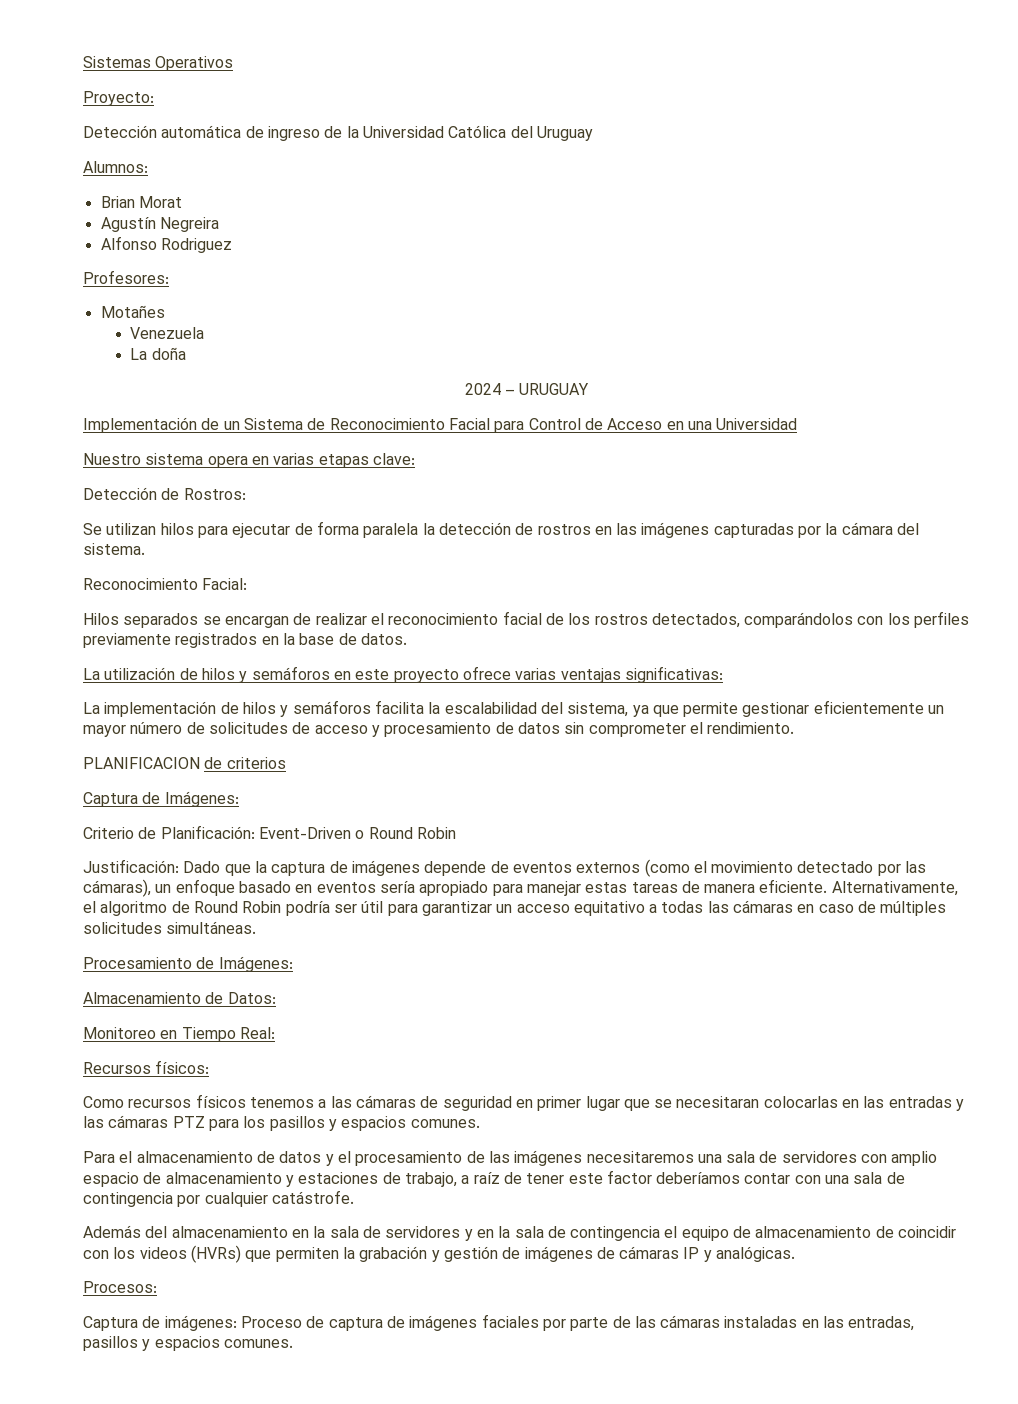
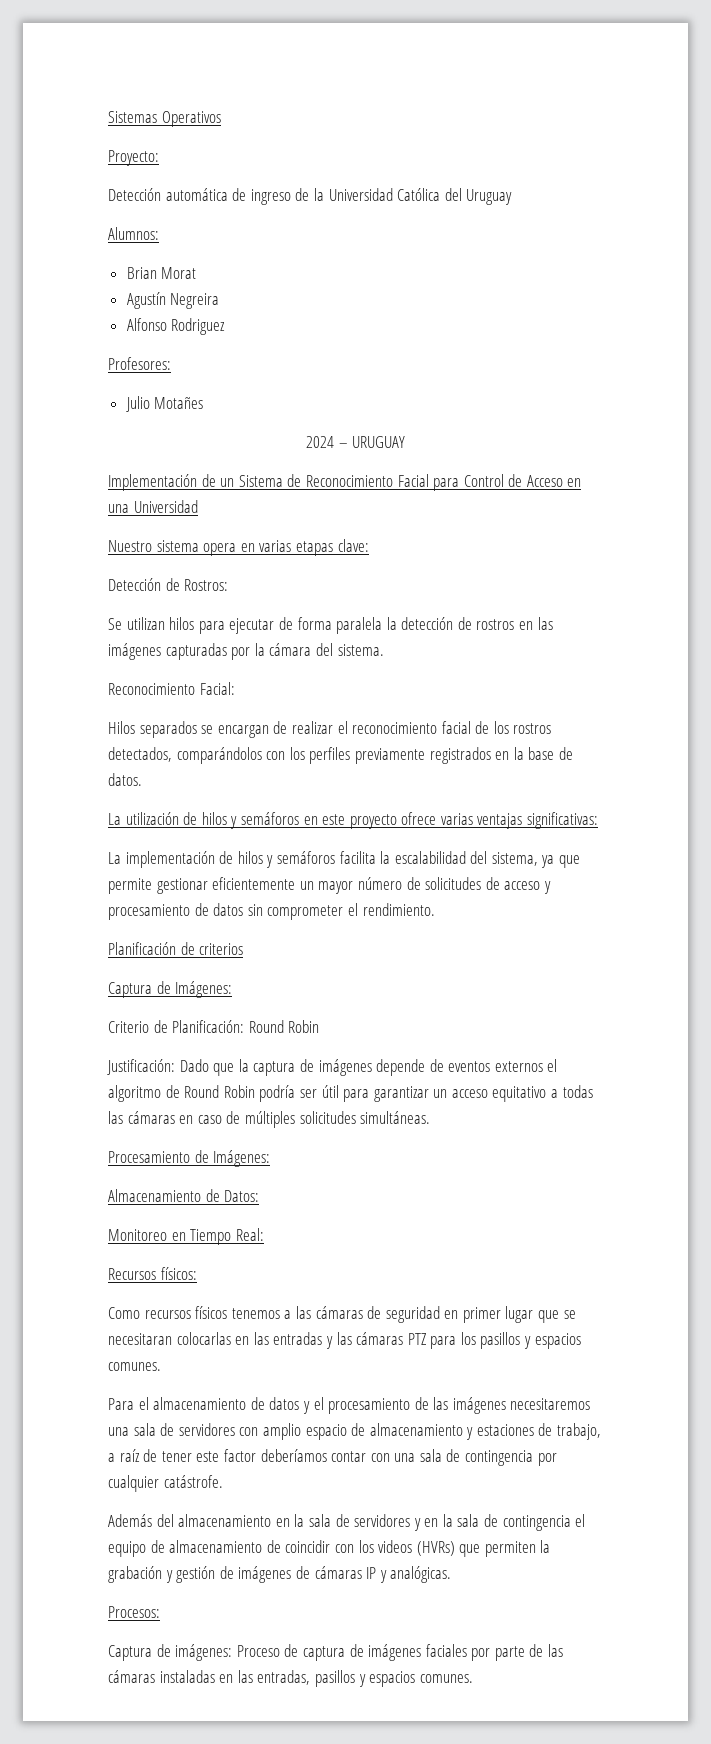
- Motañes
+ Julio Motañes
- Venezuela
- La doña
- PLANIFICACION de criterios
+ Planificación de criterios
- Criterio de Planificación: Event-Driven o Round Robin
+ Criterio de Planificación: Round Robin
- Justificación: Dado que la captura de imágenes depende de eventos externos (como el movimiento detectado por las cámaras), un enfoque basado en eventos sería apropiado para manejar estas tareas de manera eficiente. Alternativamente, el algoritmo de Round Robin podría ser útil para garantizar un acceso equitativo a todas las cámaras en caso de múltiples solicitudes simultáneas.
+ Justificación: Dado que la captura de imágenes depende de eventos externos el algoritmo de Round Robin podría ser útil para garantizar un acceso equitativo a todas las cámaras en caso de múltiples solicitudes simultáneas.

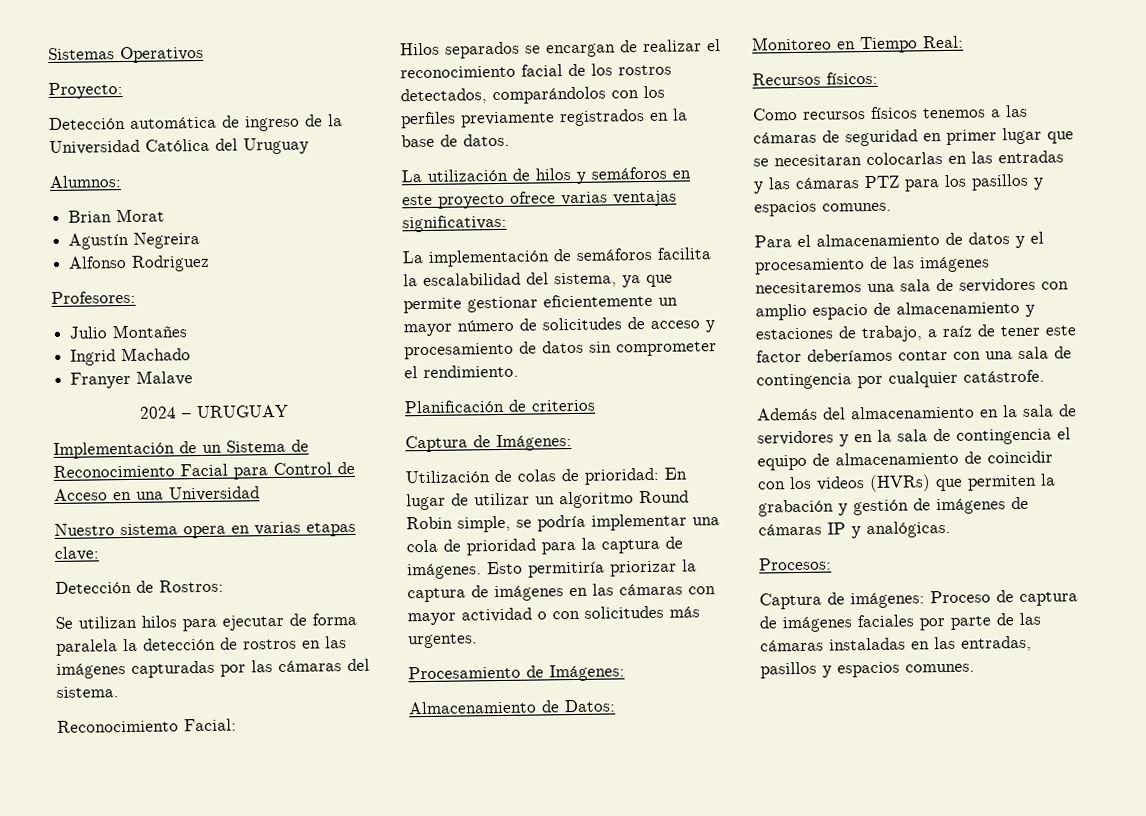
- Julio Motañes
+ Julio Montañes
+ Ingrid Machado
+ Franyer Malave
- Se utilizan hilos para ejecutar de forma paralela la detección de rostros en las imágenes capturadas por la cámara del sistema.
+ Se utilizan hilos para ejecutar de forma paralela la detección de rostros en las imágenes capturadas por las cámaras del sistema.
- La implementación de hilos y semáforos facilita la escalabilidad del sistema, ya que permite gestionar eficientemente un mayor número de solicitudes de acceso y procesamiento de datos sin comprometer el rendimiento.
+ La implementación de semáforos facilita la escalabilidad del sistema, ya que permite gestionar eficientemente un mayor número de solicitudes de acceso y procesamiento de datos sin comprometer el rendimiento.
- Criterio de Planificación: Round Robin
- Justificación: Dado que la captura de imágenes depende de eventos externos el algoritmo de Round Robin podría ser útil para garantizar un acceso equitativo a todas las cámaras en caso de múltiples solicitudes simultáneas.
+ Utilización de colas de prioridad: En lugar de utilizar un algoritmo Round Robin simple, se podría implementar una cola de prioridad para la captura de imágenes. Esto permitiría priorizar la captura de imágenes en las cámaras con mayor actividad o con solicitudes más urgentes.

